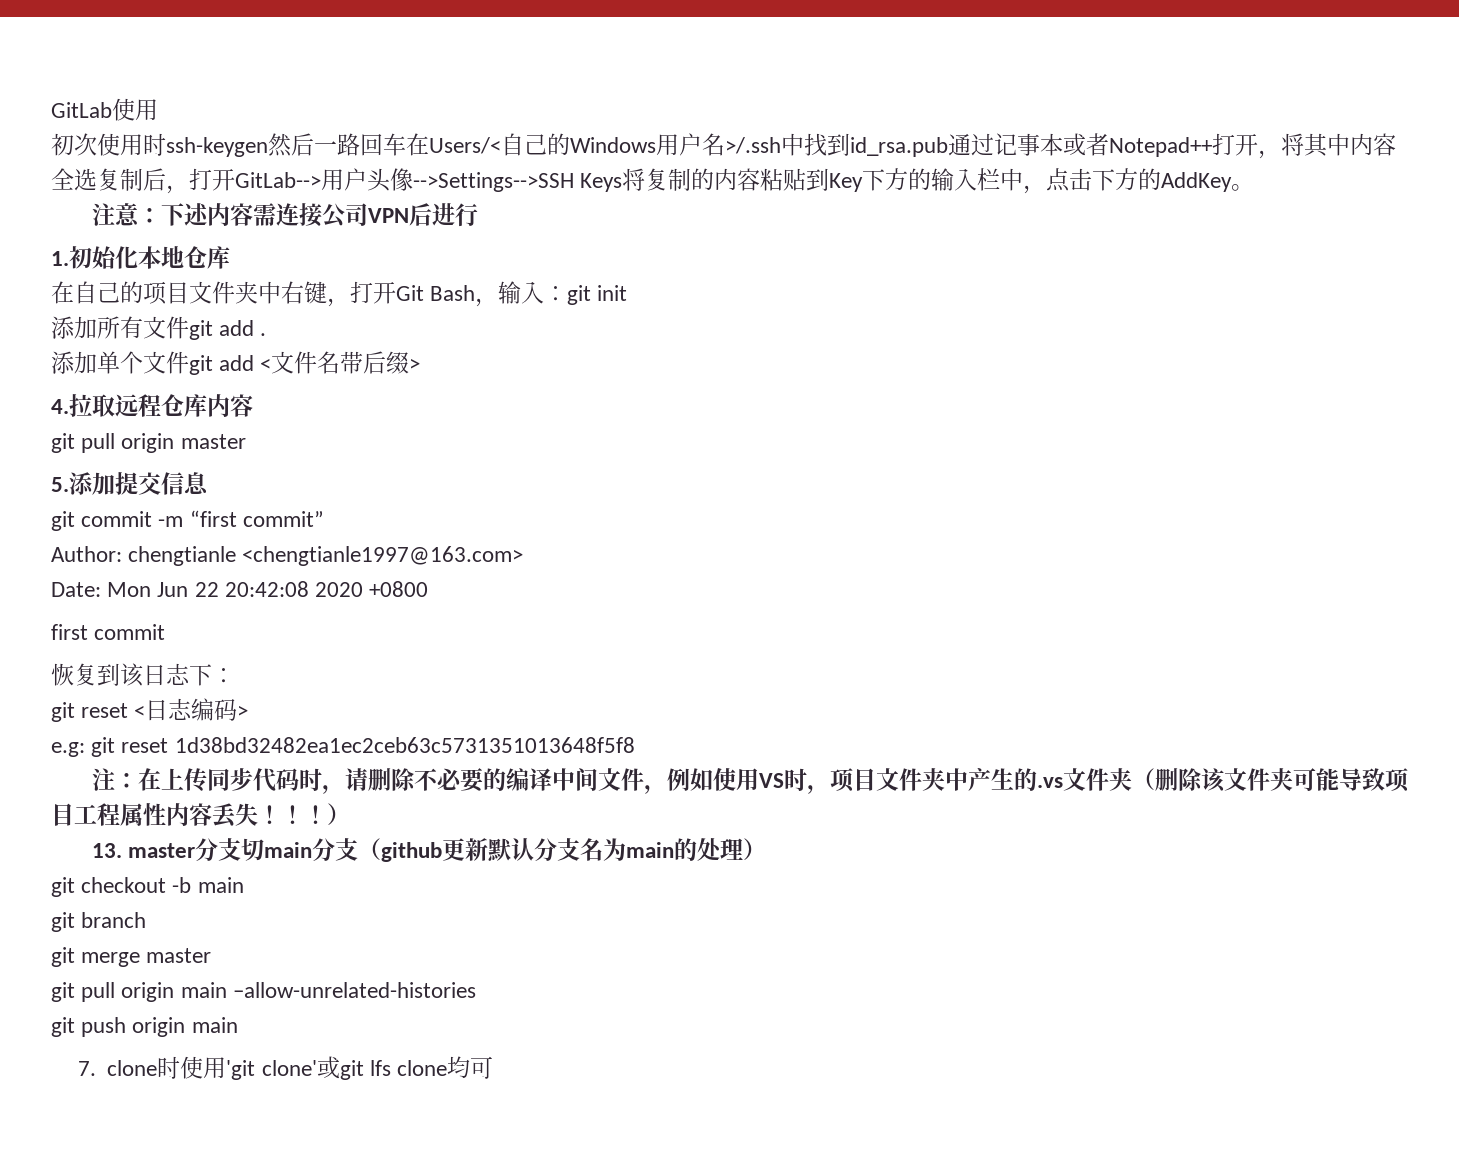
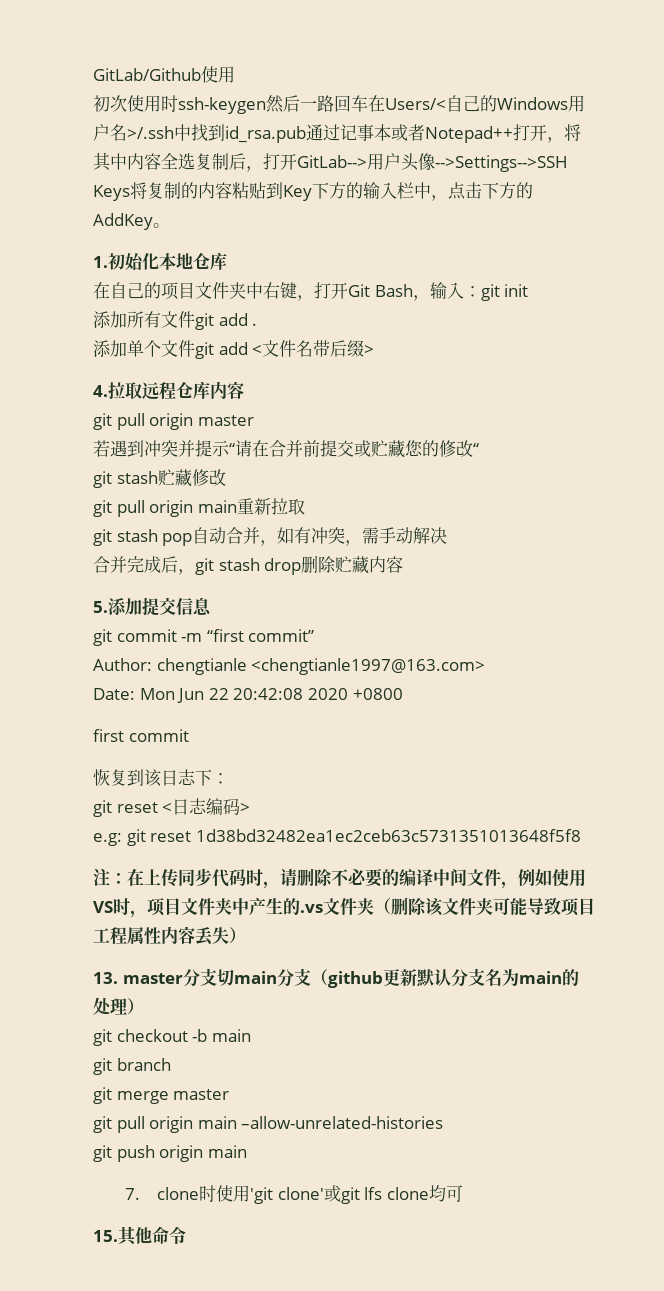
- GitLab使用
+ GitLab/Github使用
- 注意：下述内容需连接公司VPN后进行
+ 若遇到冲突并提示“请在合并前提交或贮藏您的修改“
+ git stash贮藏修改
+ git pull origin main重新拉取
+ git stash pop自动合并，如有冲突，需手动解决
+ 合并完成后，git stash drop删除贮藏内容
- 注：在上传同步代码时，请删除不必要的编译中间文件，例如使用VS时，项目文件夹中产生的.vs文件夹（删除该文件夹可能导致项目工程属性内容丢失！！！）
+ 注：在上传同步代码时，请删除不必要的编译中间文件，例如使用VS时，项目文件夹中产生的.vs文件夹（删除该文件夹可能导致项目工程属性内容丢失）
+ 15.其他命令

